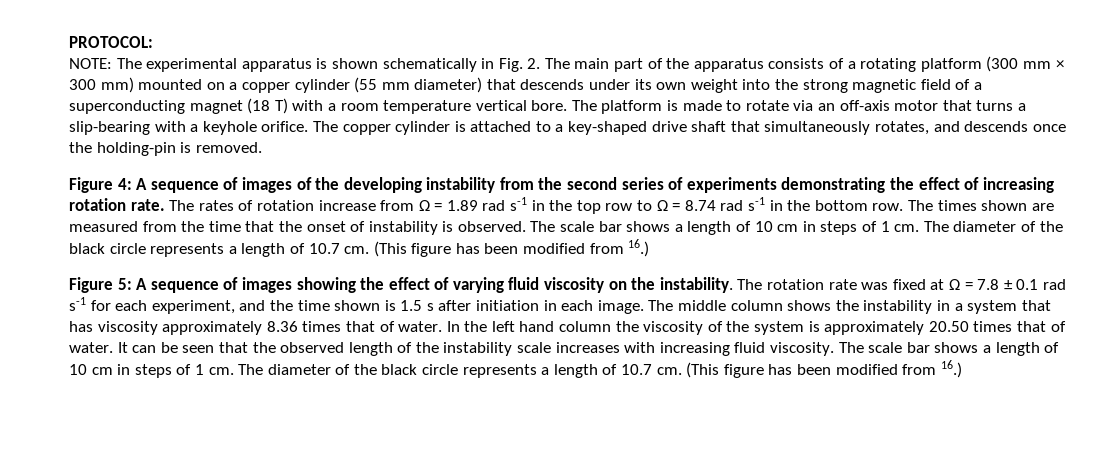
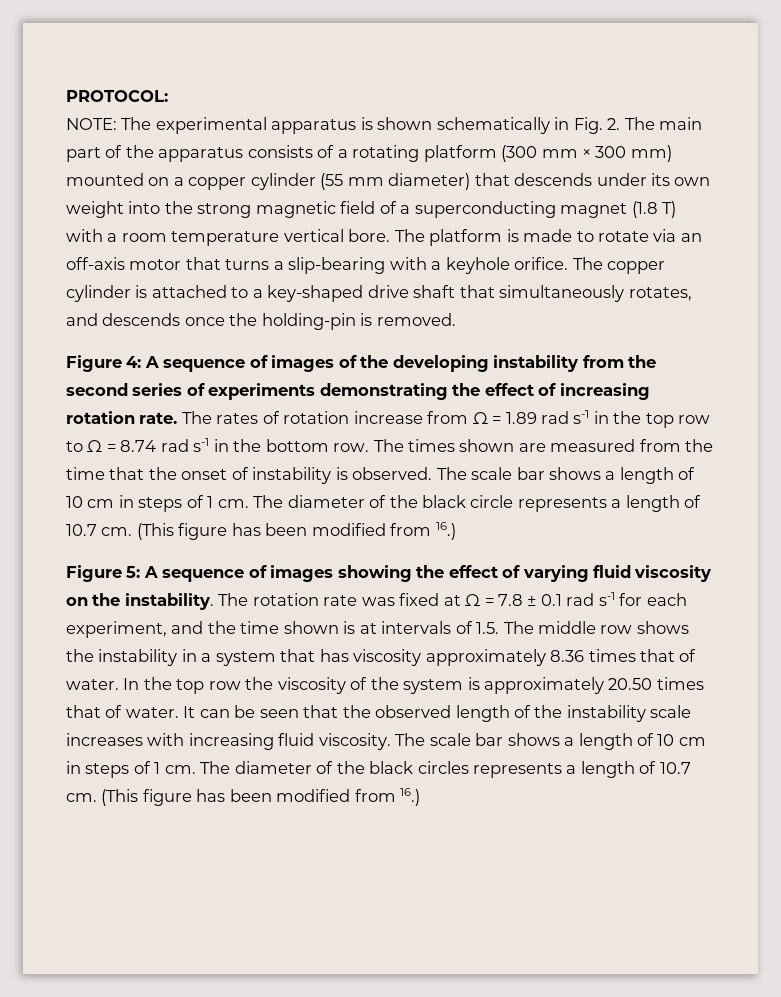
- NOTE: The experimental apparatus is shown schematically in Fig. 2. The main part of the apparatus consists of a rotating platform (300 mm × 300 mm) mounted on a copper cylinder (55 mm diameter) that descends under its own weight into the strong magnetic field of a superconducting magnet (18 T) with a room temperature vertical bore.
+ NOTE: The experimental apparatus is shown schematically in Fig. 2. The main part of the apparatus consists of a rotating platform (300 mm × 300 mm) mounted on a copper cylinder (55 mm diameter) that descends under its own weight into the strong magnetic field of a superconducting magnet (1.8 T) with a room temperature vertical bore.
- The rotation rate was fixed at Ω = 7.8 ± 0.1 rad s-1 for each experiment, and the time shown is 1.5 s after initiation in each image. The middle column shows the instability in a system that has viscosity approximately 8.36 times that of water.
+ The rotation rate was fixed at Ω = 7.8 ± 0.1 rad s-1 for each experiment, and the time shown is at intervals of 1.5. The middle row shows the instability in a system that has viscosity approximately 8.36 times that of water.
- In the left hand column the viscosity of the system is approximately 20.50 times that of water.
+ In the top row the viscosity of the system is approximately 20.50 times that of water.
- It can be seen that the observed length of the instability scale increases with increasing fluid viscosity. The scale bar shows a length of 10 cm in steps of 1 cm. The diameter of the black circle represents a length of 10.7 cm.
+ It can be seen that the observed length of the instability scale increases with increasing fluid viscosity. The scale bar shows a length of 10 cm in steps of 1 cm. The diameter of the black circles represents a length of 10.7 cm.

